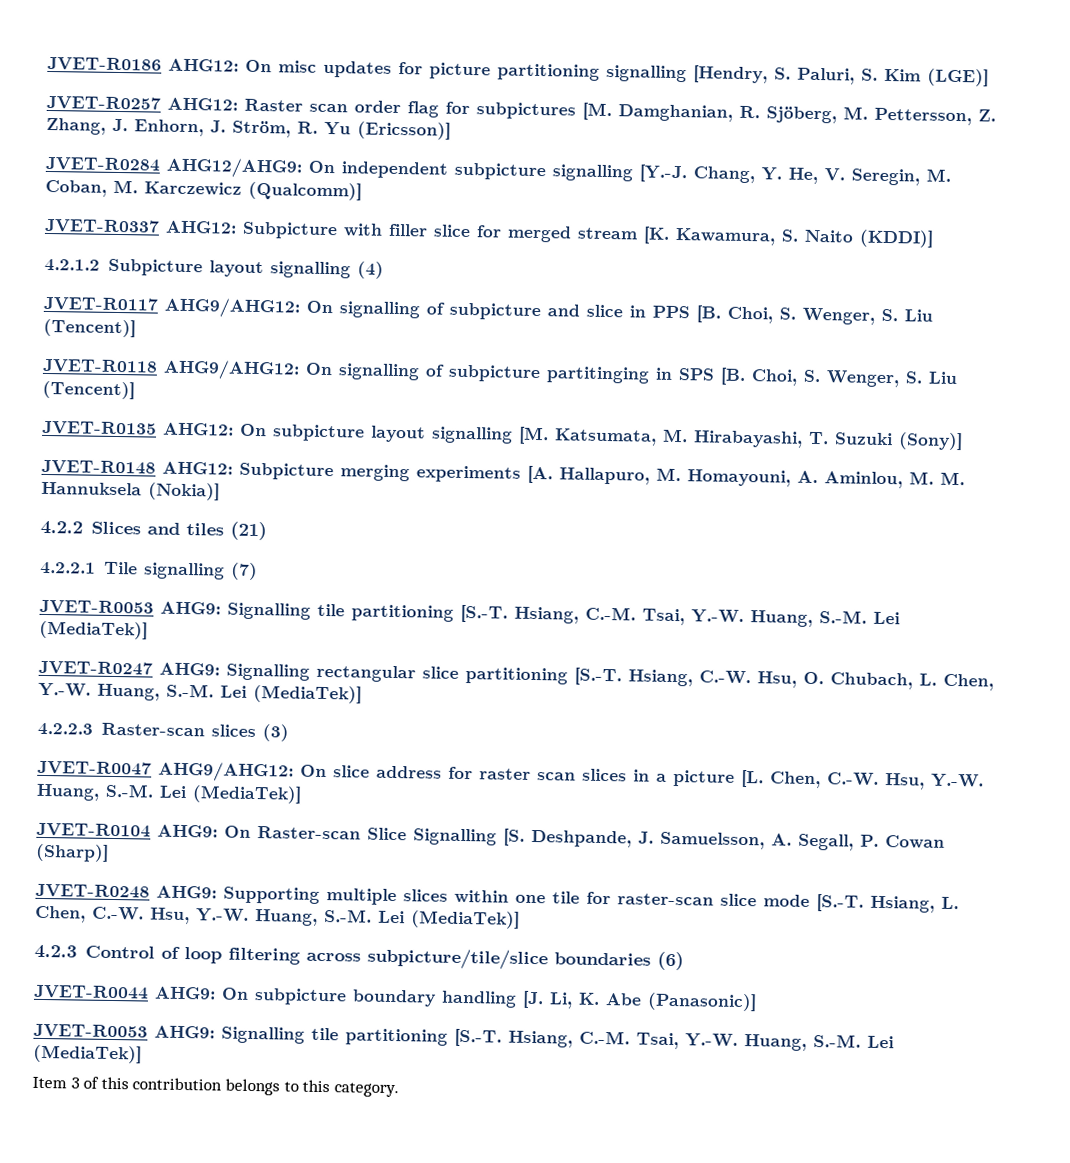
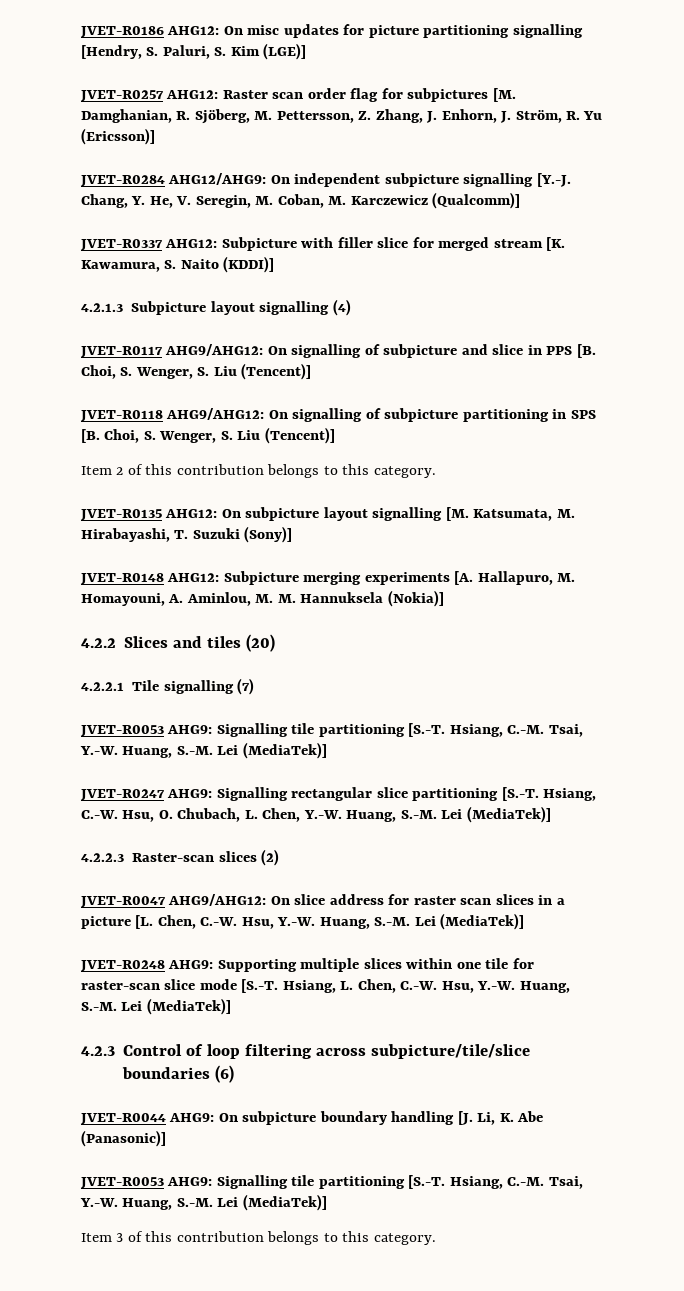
- 4.2.1.2 Subpicture layout signalling (4)
+ 4.2.1.3 Subpicture layout signalling (4)
- JVET-R0118 AHG9/AHG12: On signalling of subpicture partitinging in SPS [B. Choi, S. Wenger, S. Liu (Tencent)]
+ JVET-R0118 AHG9/AHG12: On signalling of subpicture partitioning in SPS [B. Choi, S. Wenger, S. Liu (Tencent)]
+ Item 2 of this contribution belongs to this category.
- 4.2.2 Slices and tiles (21)
+ 4.2.2 Slices and tiles (20)
- 4.2.2.3 Raster-scan slices (3)
+ 4.2.2.3 Raster-scan slices (2)
- JVET-R0104 AHG9: On Raster-scan Slice Signalling [S. Deshpande, J. Samuelsson, A. Segall, P. Cowan (Sharp)]

